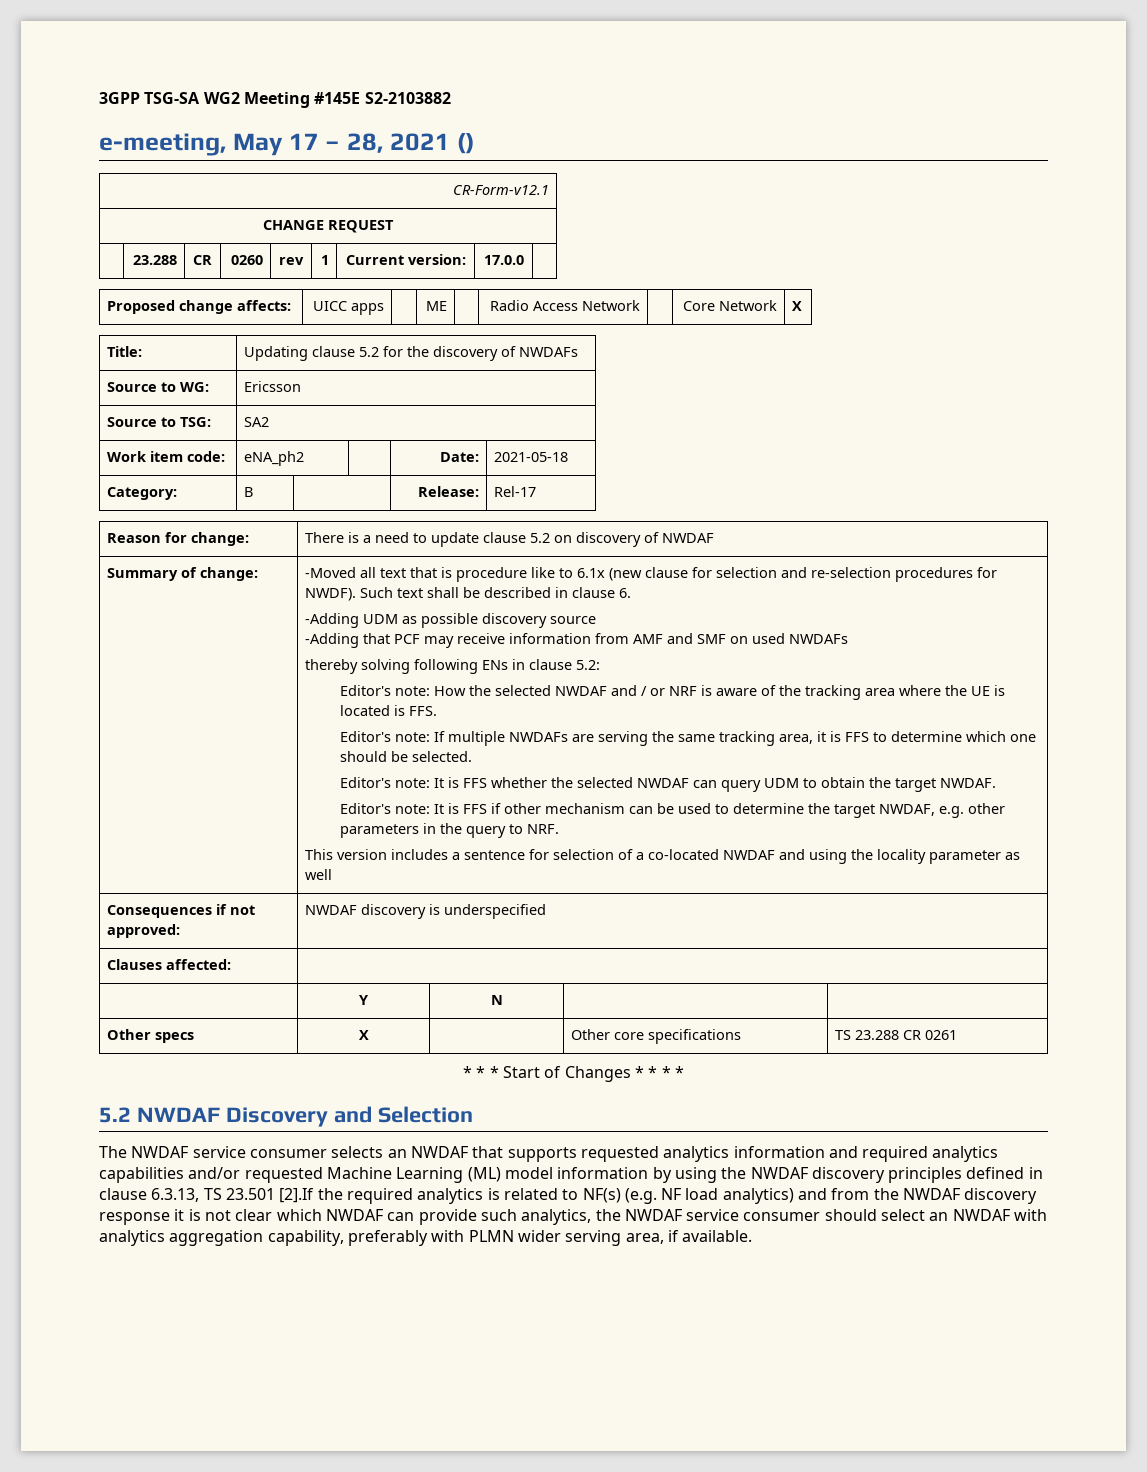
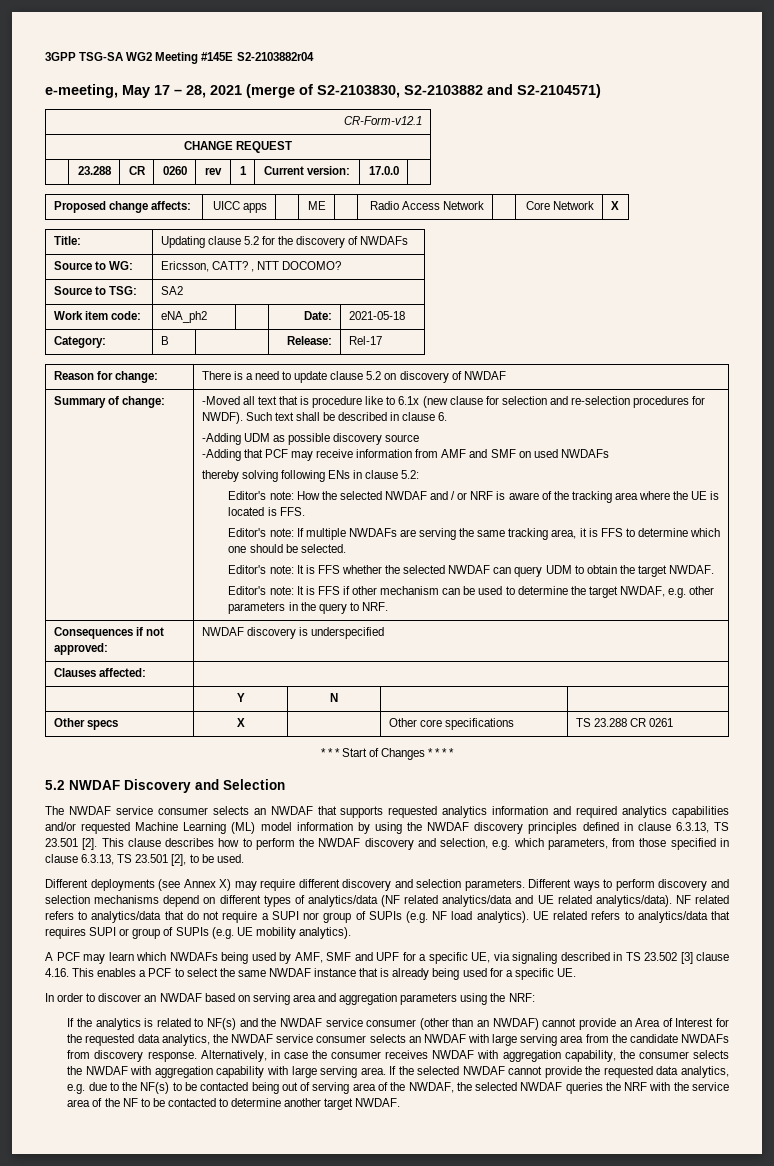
- 3GPP TSG-SA WG2 Meeting #145E S2-2103882
+ 3GPP TSG-SA WG2 Meeting #145E S2-2103882r04
- e-meeting, May 17 – 28, 2021 ()
+ e-meeting, May 17 – 28, 2021 (merge of S2-2103830, S2-2103882 and S2-2104571)
- Source to WG: | Ericsson
+ Source to WG: | Ericsson, CATT? , NTT DOCOMO?
- This version includes a sentence for selection of a co-located NWDAF and using the locality parameter as well
- The NWDAF service consumer selects an NWDAF that supports requested analytics information and required analytics capabilities and/or requested Machine Learning (ML) model information by using the NWDAF discovery principles defined in clause 6.3.13, TS 23.501 [2].If the required analytics is related to NF(s) (e.g. NF load analytics) and from the NWDAF discovery response it is not clear which NWDAF can provide such analytics, the NWDAF service consumer should select an NWDAF with analytics aggregation capability, preferably with PLMN wider serving area, if available.
+ The NWDAF service consumer selects an NWDAF that supports requested analytics information and required analytics capabilities and/or requested Machine Learning (ML) model information by using the NWDAF discovery principles defined in clause 6.3.13, TS 23.501 [2]. This clause describes how to perform the NWDAF discovery and selection, e.g. which parameters, from those specified in clause 6.3.13, TS 23.501 [2], to be used.
+ Different deployments (see Annex X) may require different discovery and selection parameters. Different ways to perform discovery and selection mechanisms depend on different types of analytics/data (NF related analytics/data and UE related analytics/data). NF related refers to analytics/data that do not require a SUPI nor group of SUPIs (e.g. NF load analytics). UE related refers to analytics/data that requires SUPI or group of SUPIs (e.g. UE mobility analytics).
+ A PCF may learn which NWDAFs being used by AMF, SMF and UPF for a specific UE, via signaling described in TS 23.502 [3] clause 4.16. This enables a PCF to select the same NWDAF instance that is already being used for a specific UE.
+ In order to discover an NWDAF based on serving area and aggregation parameters using the NRF:
+ If the analytics is related to NF(s) and the NWDAF service consumer (other than an NWDAF) cannot provide an Area of Interest for the requested data analytics, the NWDAF service consumer selects an NWDAF with large serving area from the candidate NWDAFs from discovery response. Alternatively, in case the consumer receives NWDAF with aggregation capability, the consumer selects the NWDAF with aggregation capability with large serving area. If the selected NWDAF cannot provide the requested data analytics, e.g. due to the NF(s) to be contacted being out of serving area of the NWDAF, the selected NWDAF queries the NRF with the service area of the NF to be contacted to determine another target NWDAF.

